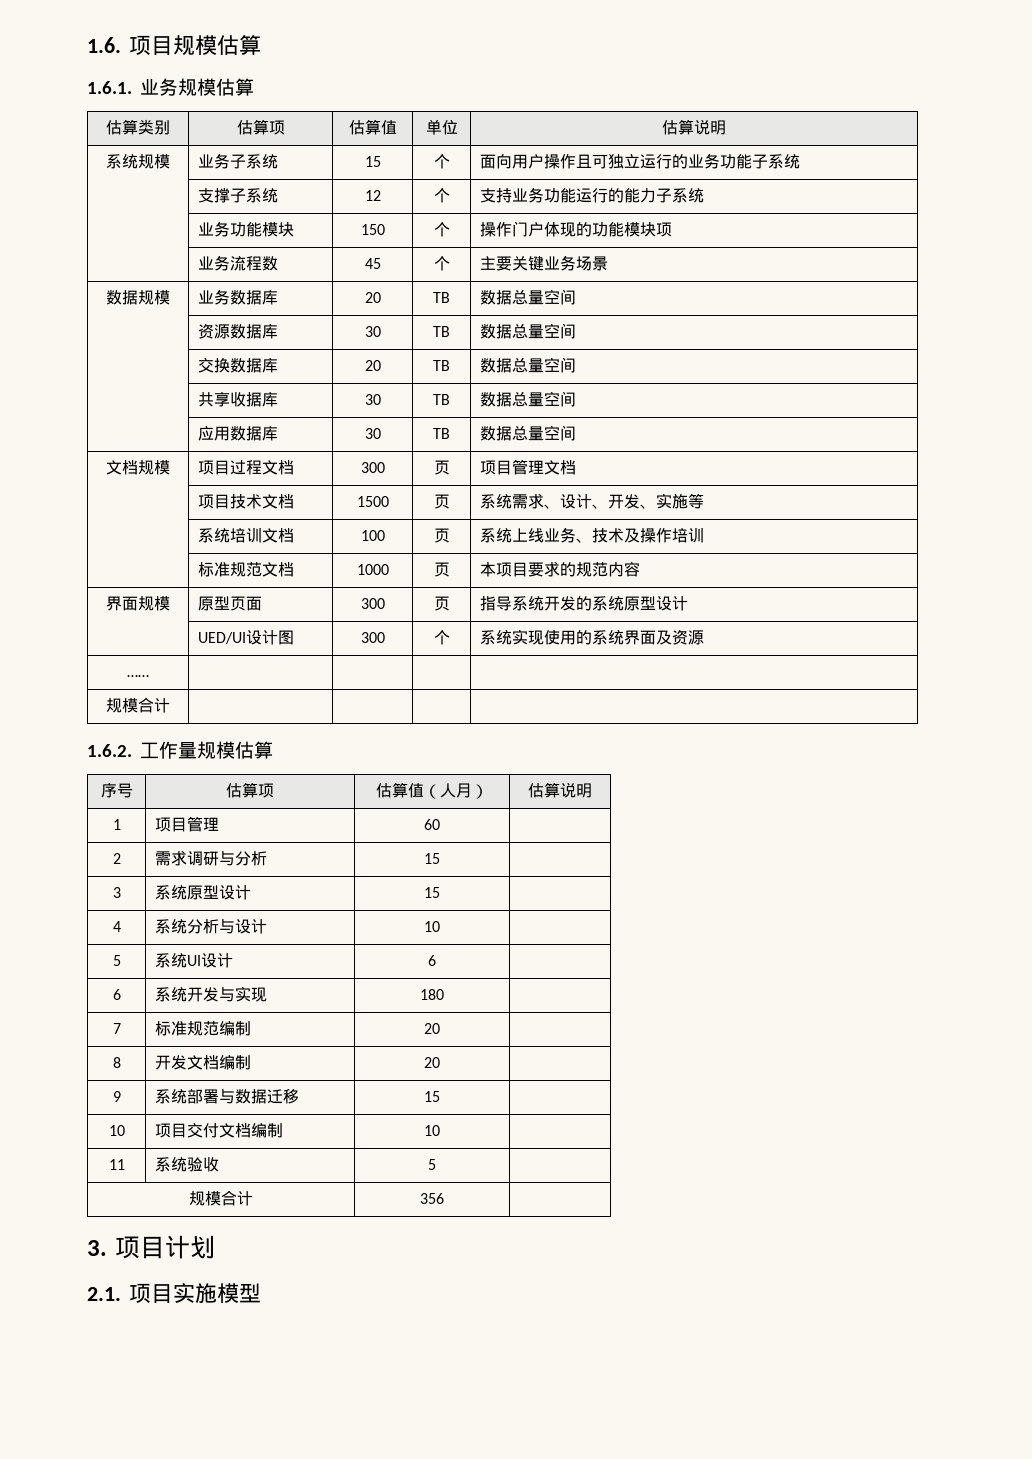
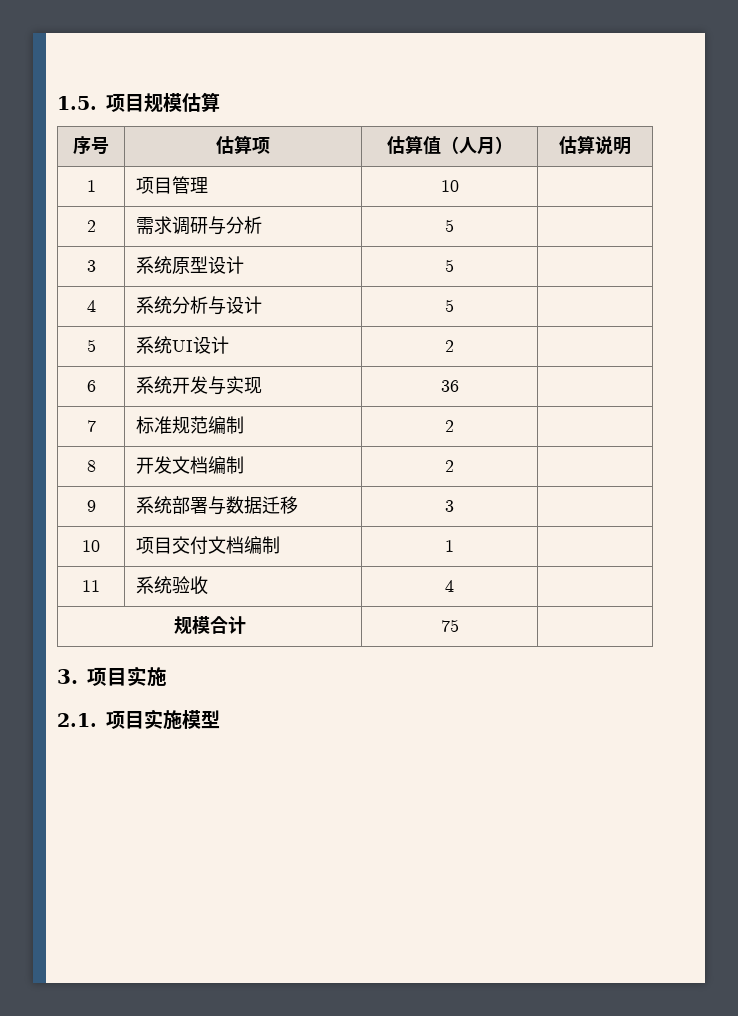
- 1.6.项目规模估算
+ 1.5.项目规模估算
- 1.6.1.业务规模估算
- 估算类别 | 估算项 | 估算值 | 单位 | 估算说明
- 系统规模 | 业务子系统 | 15 | 个 | 面向用户操作且可独立运行的业务功能子系统
- | 支撑子系统 | 12 | 个 | 支持业务功能运行的能力子系统
- | 业务功能模块 | 150 | 个 | 操作门户体现的功能模块项
- | 业务流程数 | 45 | 个 | 主要关键业务场景
- 数据规模 | 业务数据库 | 20 | TB | 数据总量空间
- | 资源数据库 | 30 | TB | 数据总量空间
- | 交换数据库 | 20 | TB | 数据总量空间
- | 共享收据库 | 30 | TB | 数据总量空间
- | 应用数据库 | 30 | TB | 数据总量空间
- 文档规模 | 项目过程文档 | 300 | 页 | 项目管理文档
- | 项目技术文档 | 1500 | 页 | 系统需求、设计、开发、实施等
- | 系统培训文档 | 100 | 页 | 系统上线业务、技术及操作培训
- | 标准规范文档 | 1000 | 页 | 本项目要求的规范内容
- 界面规模 | 原型页面 | 300 | 页 | 指导系统开发的系统原型设计
- | UED/UI设计图 | 300 | 个 | 系统实现使用的系统界面及资源
- …… | | | |
- 规模合计 | | | |
- 1.6.2.工作量规模估算
- 1 | 项目管理 | 60 |
+ 1 | 项目管理 | 10 |
- 2 | 需求调研与分析 | 15 |
+ 2 | 需求调研与分析 | 5 |
- 3 | 系统原型设计 | 15 |
+ 3 | 系统原型设计 | 5 |
- 4 | 系统分析与设计 | 10 |
+ 4 | 系统分析与设计 | 5 |
- 5 | 系统UI设计 | 6 |
+ 5 | 系统UI设计 | 2 |
- 6 | 系统开发与实现 | 180 |
+ 6 | 系统开发与实现 | 36 |
- 7 | 标准规范编制 | 20 |
+ 7 | 标准规范编制 | 2 |
- 8 | 开发文档编制 | 20 |
+ 8 | 开发文档编制 | 2 |
- 9 | 系统部署与数据迁移 | 15 |
+ 9 | 系统部署与数据迁移 | 3 |
- 10 | 项目交付文档编制 | 10 |
+ 10 | 项目交付文档编制 | 1 |
- 11 | 系统验收 | 5 |
- 规模合计 | 356 |
+ 11 | 系统验收 | 4 |
+ 规模合计 | 75 |
- 3.项目计划
+ 3.项目实施

